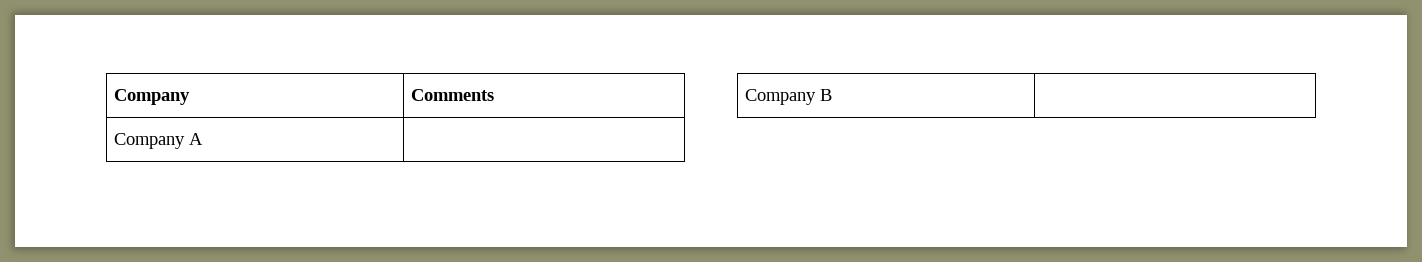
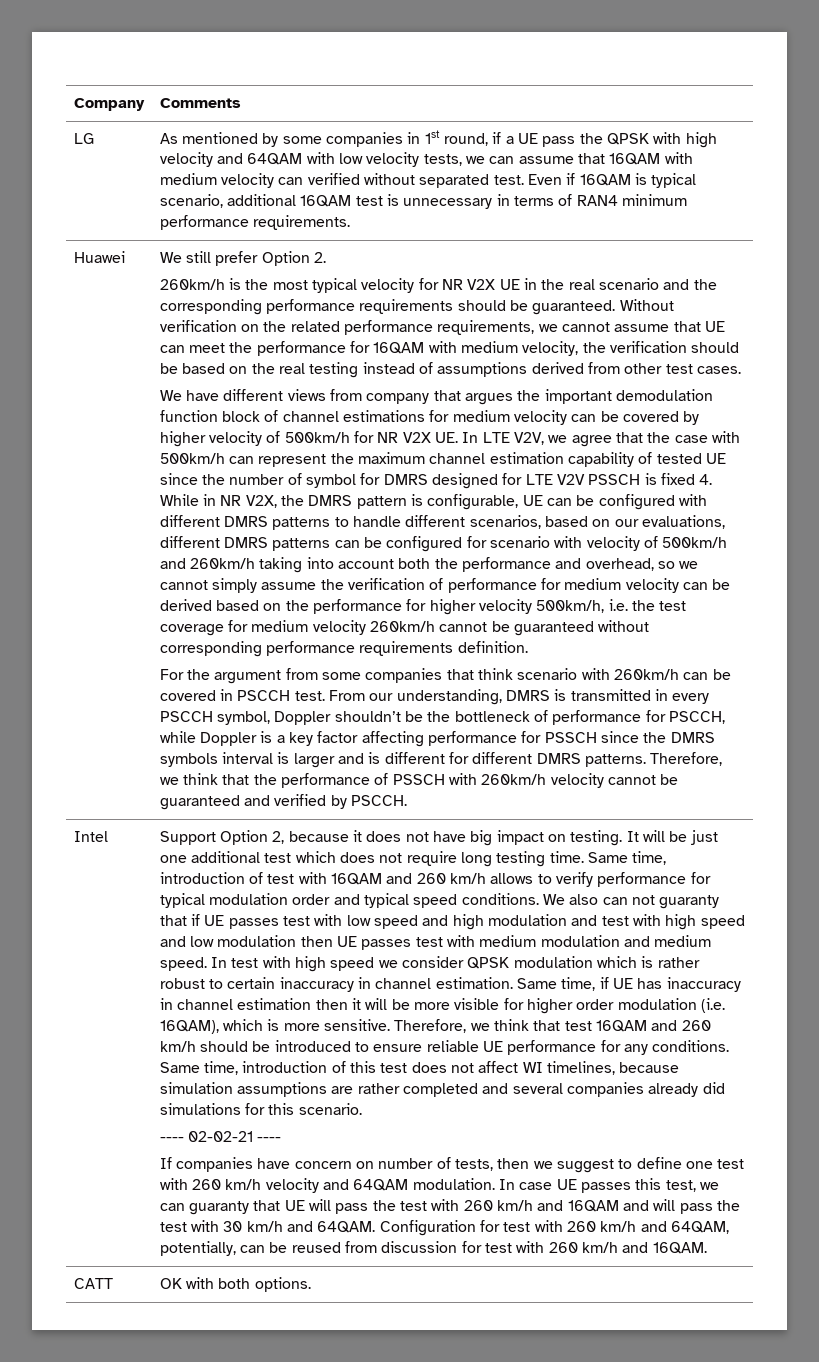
- Company A |
- Company B |
+ LG | As mentioned by some companies in 1st round, if a UE pass the QPSK with high velocity and 64QAM with low velocity tests, we can assume that 16QAM with medium velocity can verified without separated test. Even if 16QAM is typical scenario, additional 16QAM test is unnecessary in terms of RAN4 minimum performance requirements.
+ Huawei | We still prefer Option 2.
+ 260km/h is the most typical velocity for NR V2X UE in the real scenario and the corresponding performance requirements should be guaranteed. Without verification on the related performance requirements, we cannot assume that UE can meet the performance for 16QAM with medium velocity, the verification should be based on the real testing instead of assumptions derived from other test cases.
+ We have different views from company that argues the important demodulation function block of channel estimations for medium velocity can be covered by higher velocity of 500km/h for NR V2X UE. In LTE V2V, we agree that the case with 500km/h can represent the maximum channel estimation capability of tested UE since the number of symbol for DMRS designed for LTE V2V PSSCH is fixed 4. While in NR V2X, the DMRS pattern is configurable, UE can be configured with different DMRS patterns to handle different scenarios, based on our evaluations, different DMRS patterns can be configured for scenario with velocity of 500km/h and 260km/h taking into account both the performance and overhead, so we cannot simply assume the verification of performance for medium velocity can be derived based on the performance for higher velocity 500km/h, i.e. the test coverage for medium velocity 260km/h cannot be guaranteed without corresponding performance requirements definition.
+ For the argument from some companies that think scenario with 260km/h can be covered in PSCCH test. From our understanding, DMRS is transmitted in every PSCCH symbol, Doppler shouldn’t be the bottleneck of performance for PSCCH, while Doppler is a key factor affecting performance for PSSCH since the DMRS symbols interval is larger and is different for different DMRS patterns. Therefore, we think that the performance of PSSCH with 260km/h velocity cannot be guaranteed and verified by PSCCH.
+ Intel | Support Option 2, because it does not have big impact on testing. It will be just one additional test which does not require long testing time. Same time, introduction of test with 16QAM and 260 km/h allows to verify performance for typical modulation order and typical speed conditions. We also can not guaranty that if UE passes test with low speed and high modulation and test with high speed and low modulation then UE passes test with medium modulation and medium speed. In test with high speed we consider QPSK modulation which is rather robust to certain inaccuracy in channel estimation. Same time, if UE has inaccuracy in channel estimation then it will be more visible for higher order modulation (i.e. 16QAM), which is more sensitive. Therefore, we think that test 16QAM and 260 km/h should be introduced to ensure reliable UE performance for any conditions. Same time, introduction of this test does not affect WI timelines, because simulation assumptions are rather completed and several companies already did simulations for this scenario.
+ ---- 02-02-21 ----
+ If companies have concern on number of tests, then we suggest to define one test with 260 km/h velocity and 64QAM modulation. In case UE passes this test, we can guaranty that UE will pass the test with 260 km/h and 16QAM and will pass the test with 30 km/h and 64QAM. Configuration for test with 260 km/h and 64QAM, potentially, can be reused from discussion for test with 260 km/h and 16QAM.
+ CATT | OK with both options.

